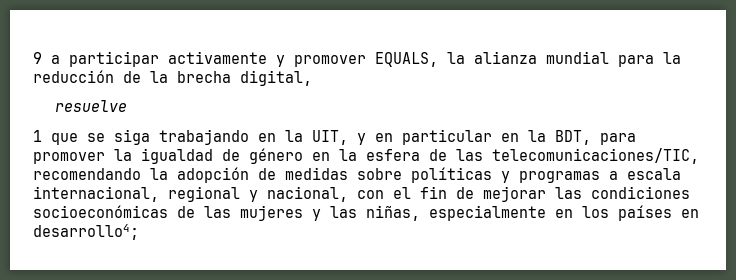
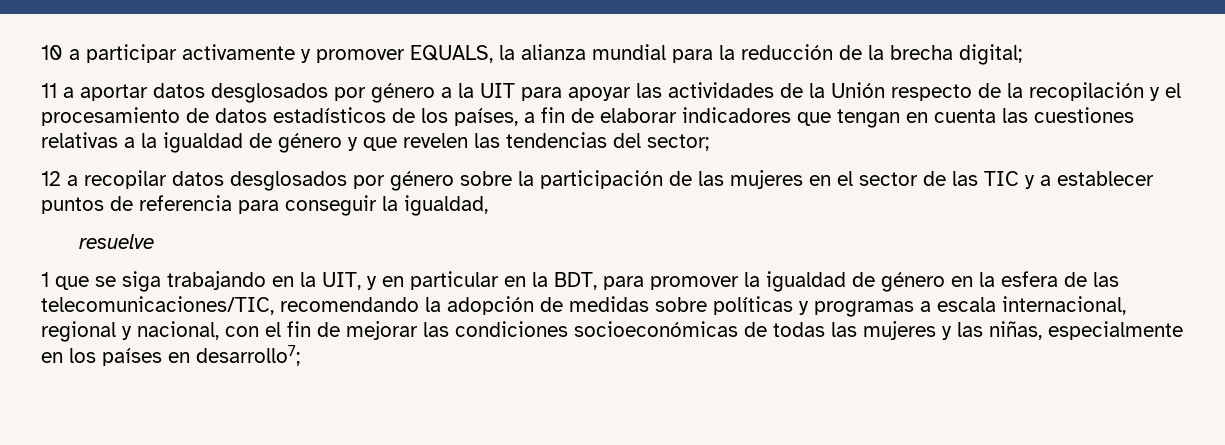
- 9 a participar activamente y promover EQUALS, la alianza mundial para la reducción de la brecha digital,
+ 10 a participar activamente y promover EQUALS, la alianza mundial para la reducción de la brecha digital;
+ 11 a aportar datos desglosados por género a la UIT para apoyar las actividades de la Unión respecto de la recopilación y el procesamiento de datos estadísticos de los países, a fin de elaborar indicadores que tengan en cuenta las cuestiones relativas a la igualdad de género y que revelen las tendencias del sector;
+ 12 a recopilar datos desglosados por género sobre la participación de las mujeres en el sector de las TIC y a establecer puntos de referencia para conseguir la igualdad,
- 1 que se siga trabajando en la UIT, y en particular en la BDT, para promover la igualdad de género en la esfera de las telecomunicaciones/TIC, recomendando la adopción de medidas sobre políticas y programas a escala internacional, regional y nacional, con el fin de mejorar las condiciones socioeconómicas de las mujeres y las niñas, especialmente en los países en desarrollo4;
+ 1 que se siga trabajando en la UIT, y en particular en la BDT, para promover la igualdad de género en la esfera de las telecomunicaciones/TIC, recomendando la adopción de medidas sobre políticas y programas a escala internacional, regional y nacional, con el fin de mejorar las condiciones socioeconómicas de todas las mujeres y las niñas, especialmente en los países en desarrollo7;

